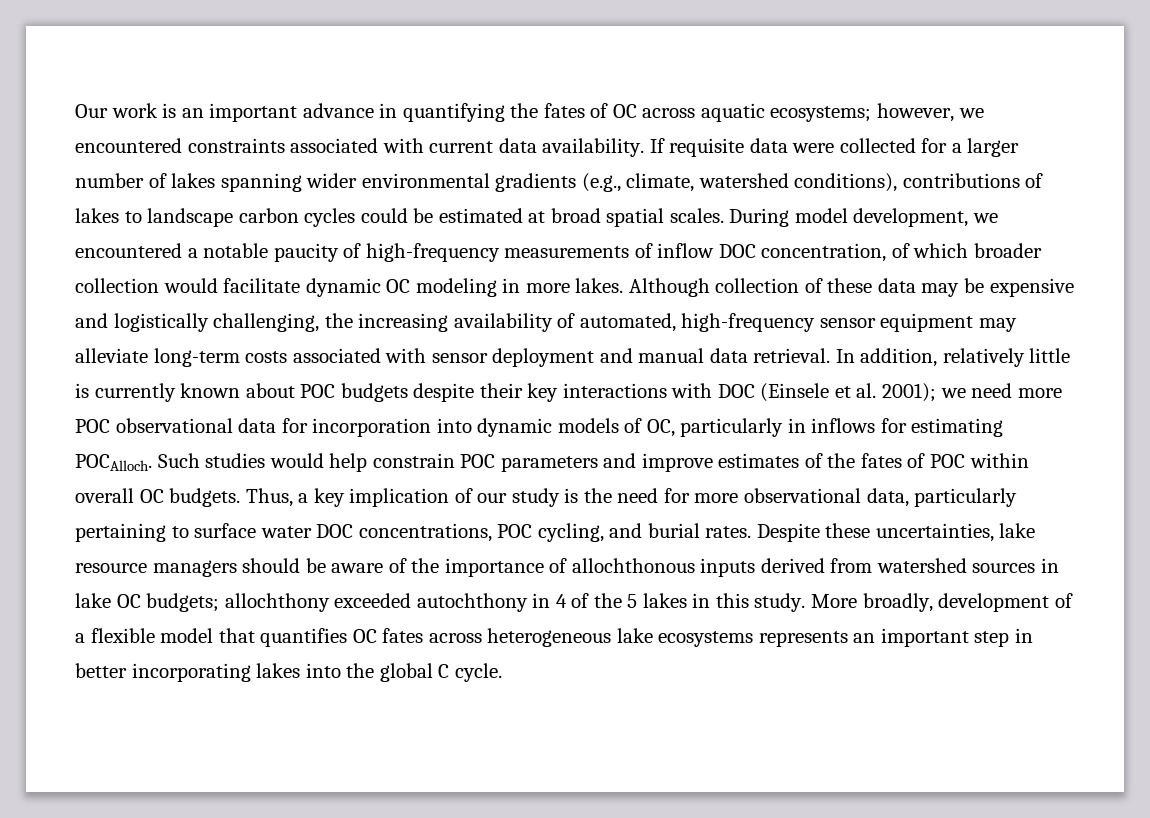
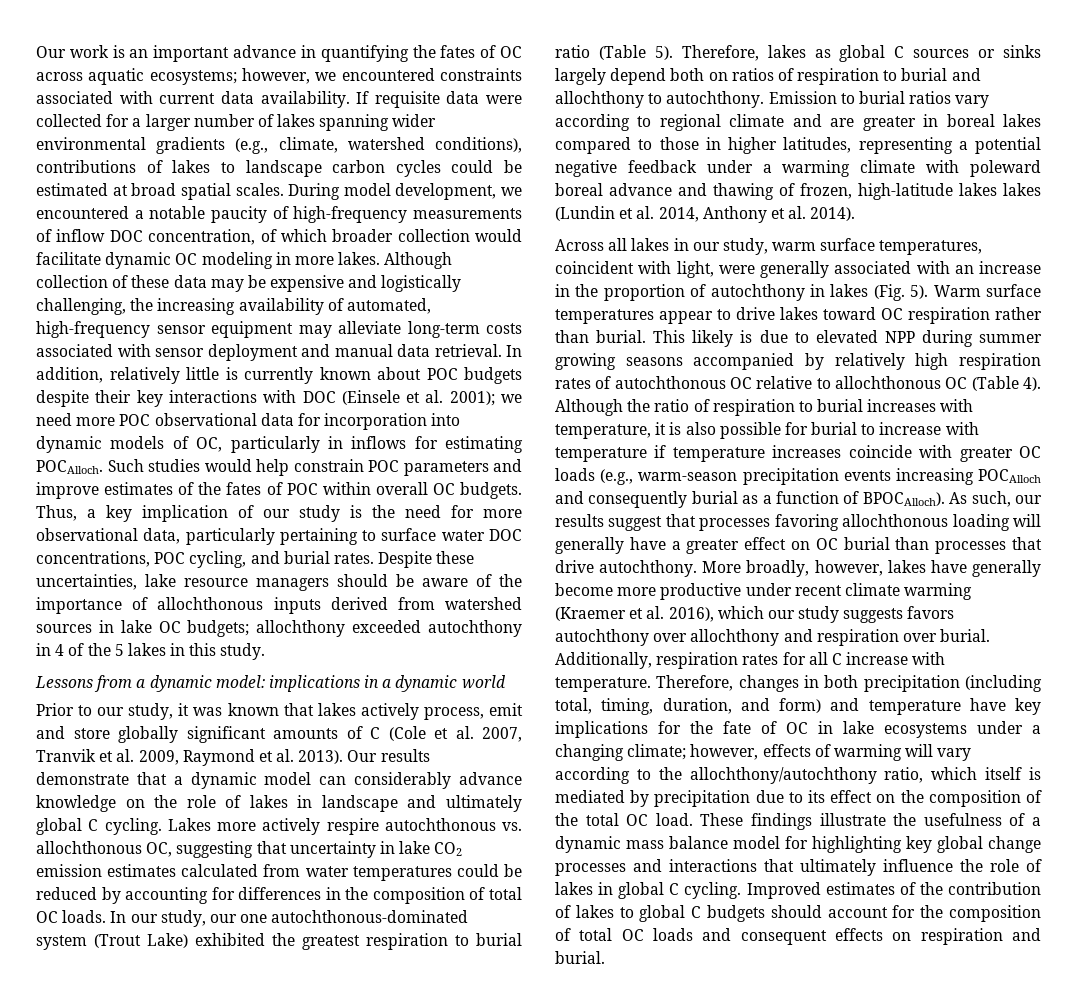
- Despite these uncertainties, lake resource managers should be aware of the importance of allochthonous inputs derived from watershed sources in lake OC budgets; allochthony exceeded autochthony in 4 of the 5 lakes in this study. More broadly, development of a flexible model that quantifies OC fates across heterogeneous lake ecosystems represents an important step in better incorporating lakes into the global C cycle.
+ Despite these uncertainties, lake resource managers should be aware of the importance of allochthonous inputs derived from watershed sources in lake OC budgets; allochthony exceeded autochthony in 4 of the 5 lakes in this study.
+ Lessons from a dynamic model: implications in a dynamic world
+ Prior to our study, it was known that lakes actively process, emit and store globally significant amounts of C (Cole et al. 2007, Tranvik et al. 2009, Raymond et al. 2013). Our results demonstrate that a dynamic model can considerably advance knowledge on the role of lakes in landscape and ultimately global C cycling. Lakes more actively respire autochthonous vs. allochthonous OC, suggesting that uncertainty in lake CO2 emission estimates calculated from water temperatures could be reduced by accounting for differences in the composition of total OC loads. In our study, our one autochthonous-dominated system (Trout Lake) exhibited the greatest respiration to burial ratio (Table 5). Therefore, lakes as global C sources or sinks largely depend both on ratios of respiration to burial and allochthony to autochthony. Emission to burial ratios vary according to regional climate and are greater in boreal lakes compared to those in higher latitudes, representing a potential negative feedback under a warming climate with poleward boreal advance and thawing of frozen, high-latitude lakes lakes (Lundin et al. 2014, Anthony et al. 2014).
+ Across all lakes in our study, warm surface temperatures, coincident with light, were generally associated with an increase in the proportion of autochthony in lakes (Fig. 5). Warm surface temperatures appear to drive lakes toward OC respiration rather than burial. This likely is due to elevated NPP during summer growing seasons accompanied by relatively high respiration rates of autochthonous OC relative to allochthonous OC (Table 4). Although the ratio of respiration to burial increases with temperature, it is also possible for burial to increase with temperature if temperature increases coincide with greater OC loads (e.g., warm-season precipitation events increasing POCAlloch and consequently burial as a function of BPOCAlloch). As such, our results suggest that processes favoring allochthonous loading will generally have a greater effect on OC burial than processes that drive autochthony. More broadly, however, lakes have generally become more productive under recent climate warming (Kraemer et al. 2016), which our study suggests favors autochthony over allochthony and respiration over burial. Additionally, respiration rates for all C increase with temperature. Therefore, changes in both precipitation (including total, timing, duration, and form) and temperature have key implications for the fate of OC in lake ecosystems under a changing climate; however, effects of warming will vary according to the allochthony/autochthony ratio, which itself is mediated by precipitation due to its effect on the composition of the total OC load. These findings illustrate the usefulness of a dynamic mass balance model for highlighting key global change processes and interactions that ultimately influence the role of lakes in global C cycling. Improved estimates of the contribution of lakes to global C budgets should account for the composition of total OC loads and consequent effects on respiration and burial.

